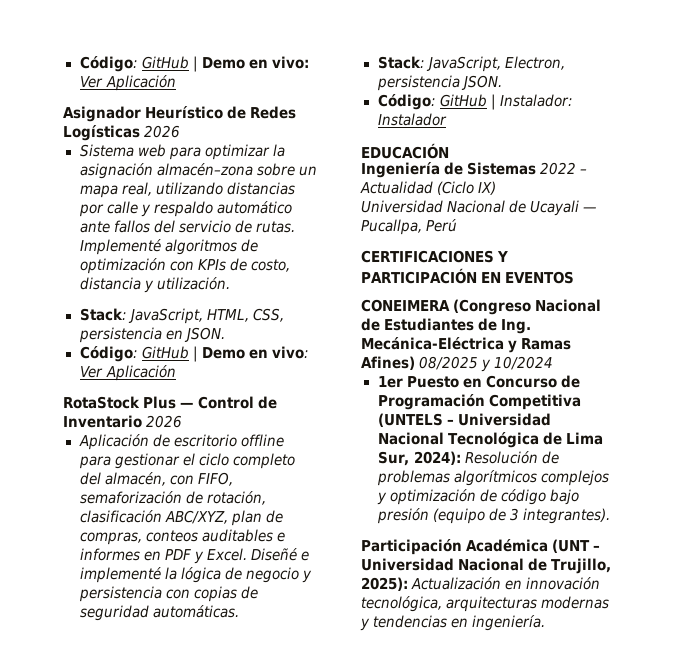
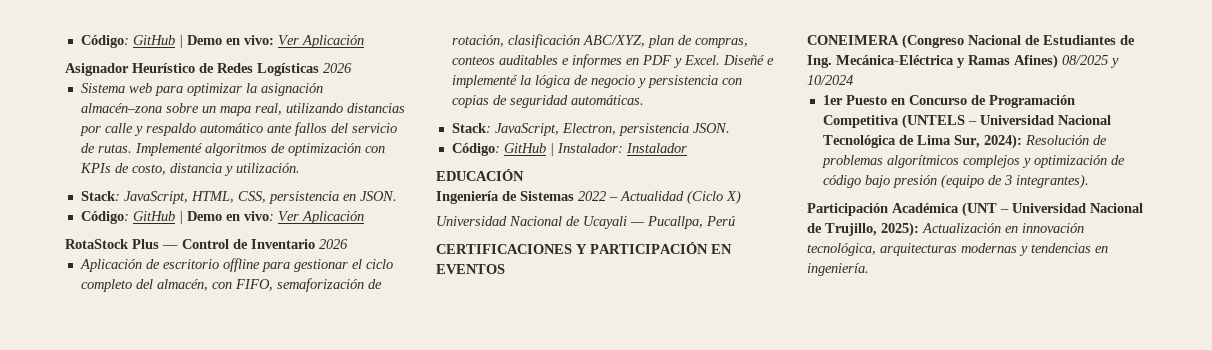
- Ingeniería de Sistemas 2022 – Actualidad (Ciclo IX)
+ Ingeniería de Sistemas 2022 – Actualidad (Ciclo X)

